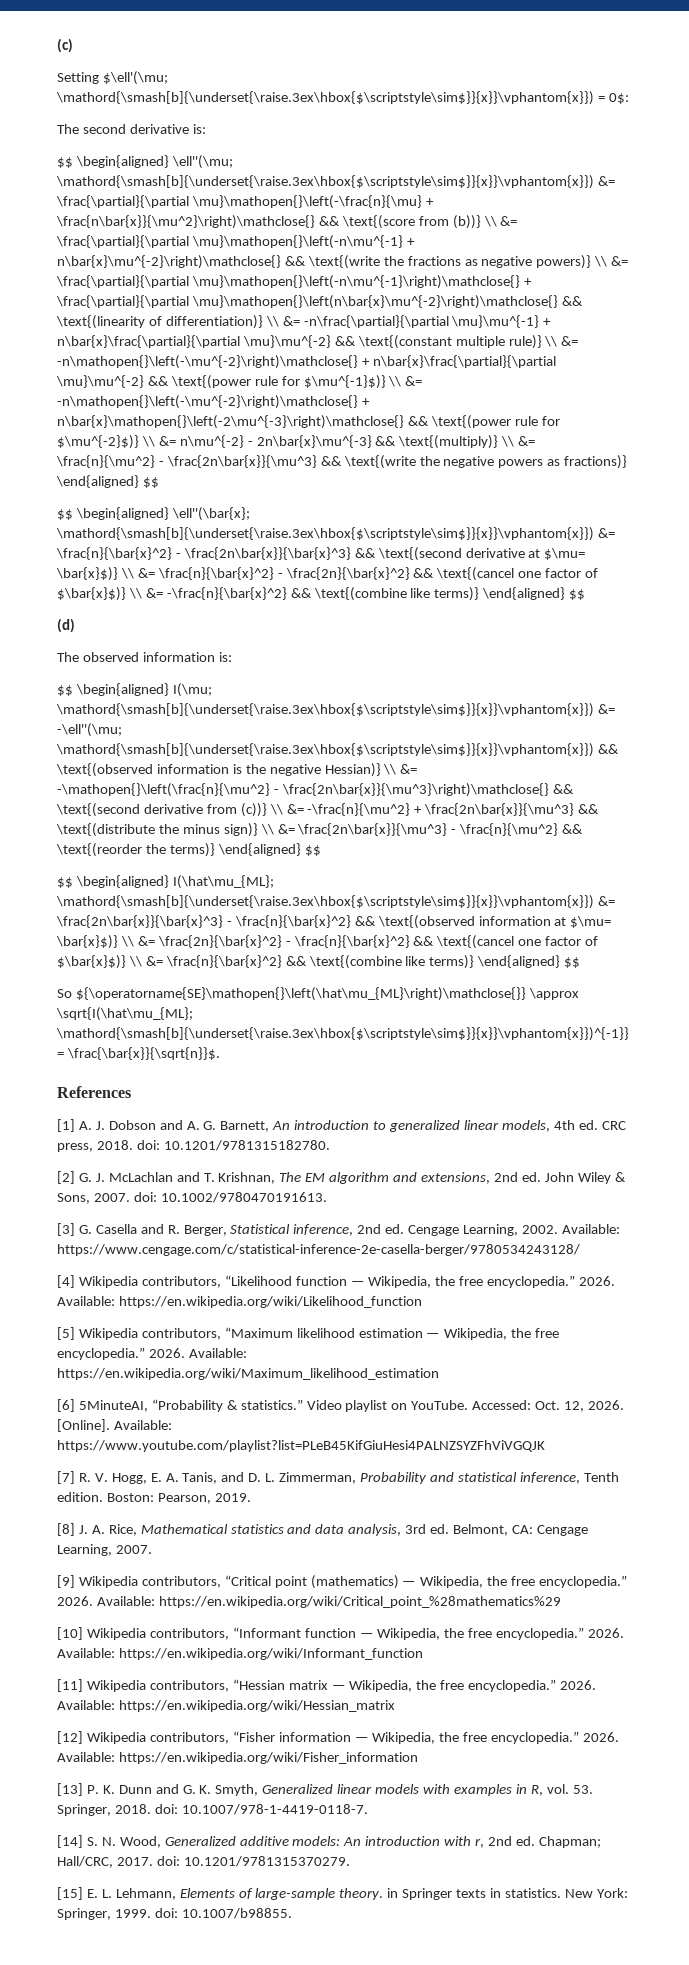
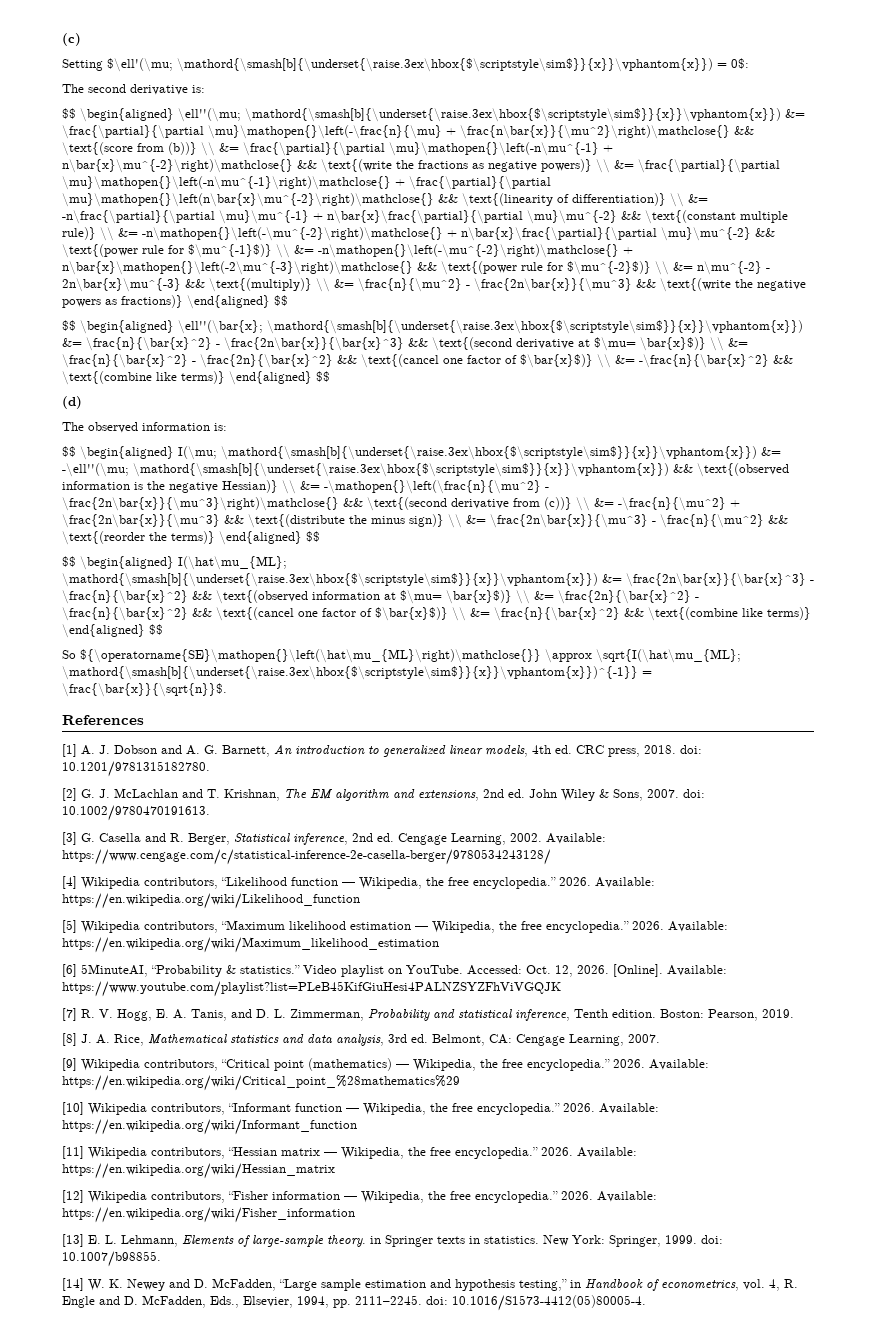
- [13] P. K. Dunn and G. K. Smyth, Generalized linear models with examples in R, vol. 53. Springer, 2018. doi: 10.1007/978-1-4419-0118-7.
- [14] S. N. Wood, Generalized additive models: An introduction with r, 2nd ed. Chapman; Hall/CRC, 2017. doi: 10.1201/9781315370279.
- [15] E. L. Lehmann, Elements of large-sample theory. in Springer texts in statistics.
+ [13] E. L. Lehmann, Elements of large-sample theory. in Springer texts in statistics.
+ [14] W. K. Newey and D. McFadden, “Large sample estimation and hypothesis testing,” in Handbook of econometrics, vol. 4, R. Engle and D. McFadden, Eds., Elsevier, 1994, pp. 2111–2245. doi: 10.1016/S1573-4412(05)80005-4.

